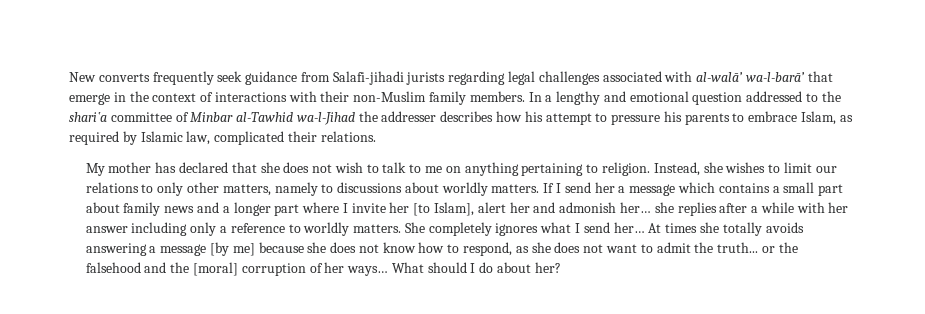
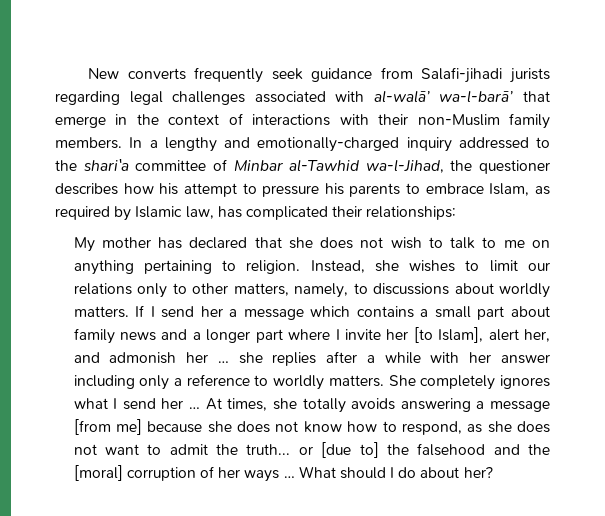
- In a lengthy and emotional question addressed to the shari‛a committee of Minbar al-Tawhid wa-l-Jihad the addresser describes how his attempt to pressure his parents to embrace Islam, as required by Islamic law, complicated their relations.
+ In a lengthy and emotionally-charged inquiry addressed to the shari‛a committee of Minbar al-Tawhid wa-l-Jihad, the questioner describes how his attempt to pressure his parents to embrace Islam, as required by Islamic law, has complicated their relationships:
- Instead, she wishes to limit our relations to only other matters, namely to discussions about worldly matters.
+ Instead, she wishes to limit our relations only to other matters, namely, to discussions about worldly matters.
- If I send her a message which contains a small part about family news and a longer part where I invite her [to Islam], alert her and admonish her… she replies after a while with her answer including only a reference to worldly matters.
+ If I send her a message which contains a small part about family news and a longer part where I invite her [to Islam], alert her, and admonish her … she replies after a while with her answer including only a reference to worldly matters.
- She completely ignores what I send her… At times she totally avoids answering a message [by me] because she does not know how to respond, as she does not want to admit the truth... or the falsehood and the [moral] corruption of her ways…
+ She completely ignores what I send her … At times, she totally avoids answering a message [from me] because she does not know how to respond, as she does not want to admit the truth... or [due to] the falsehood and the [moral] corruption of her ways …

